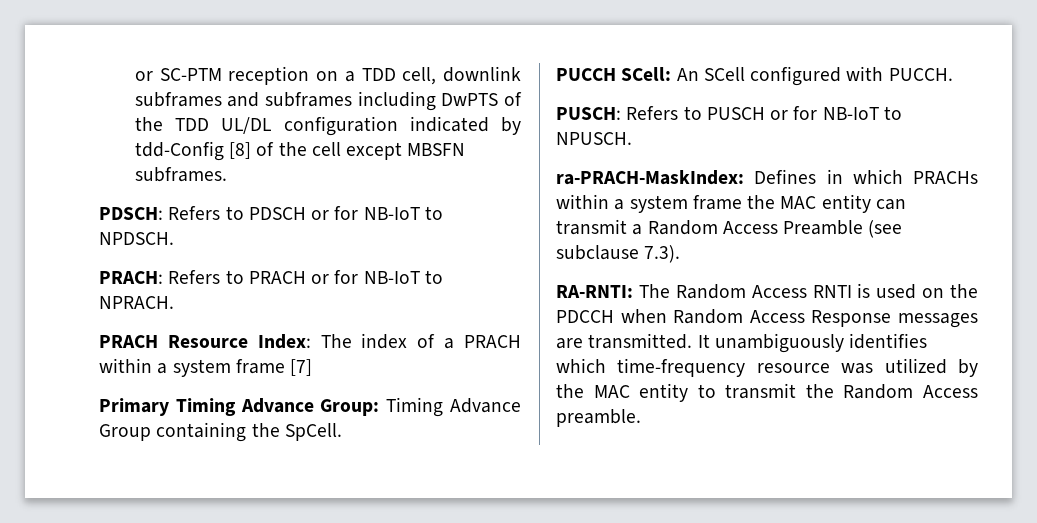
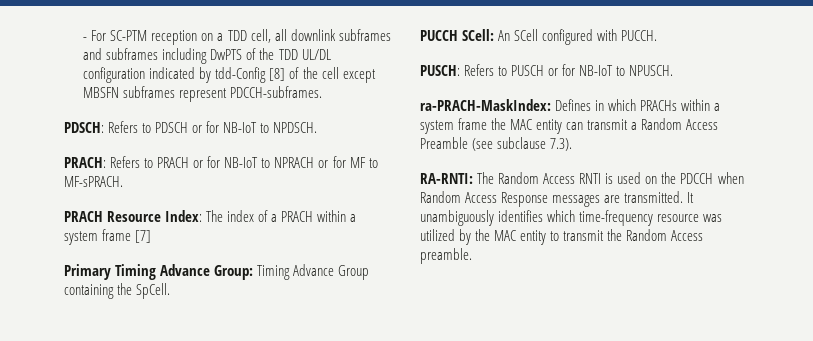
- or SC-PTM reception on a TDD cell, downlink subframes and subframes including DwPTS of the TDD UL/DL configuration indicated by tdd-Config [8] of the cell except MBSFN subframes.
+ - For SC-PTM reception on a TDD cell, all downlink subframes and subframes including DwPTS of the TDD UL/DL configuration indicated by tdd-Config [8] of the cell except MBSFN subframes represent PDCCH-subframes.
- PRACH: Refers to PRACH or for NB-IoT to NPRACH.
+ PRACH: Refers to PRACH or for NB-IoT to NPRACH or for MF to MF-sPRACH.

